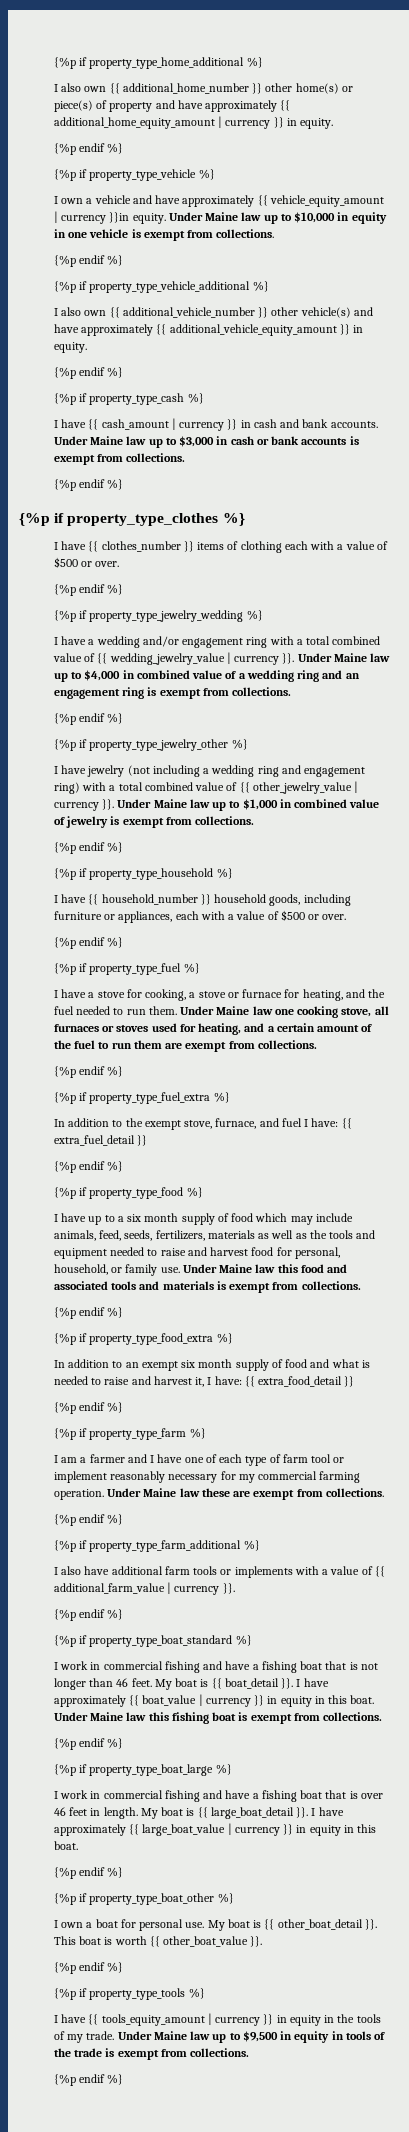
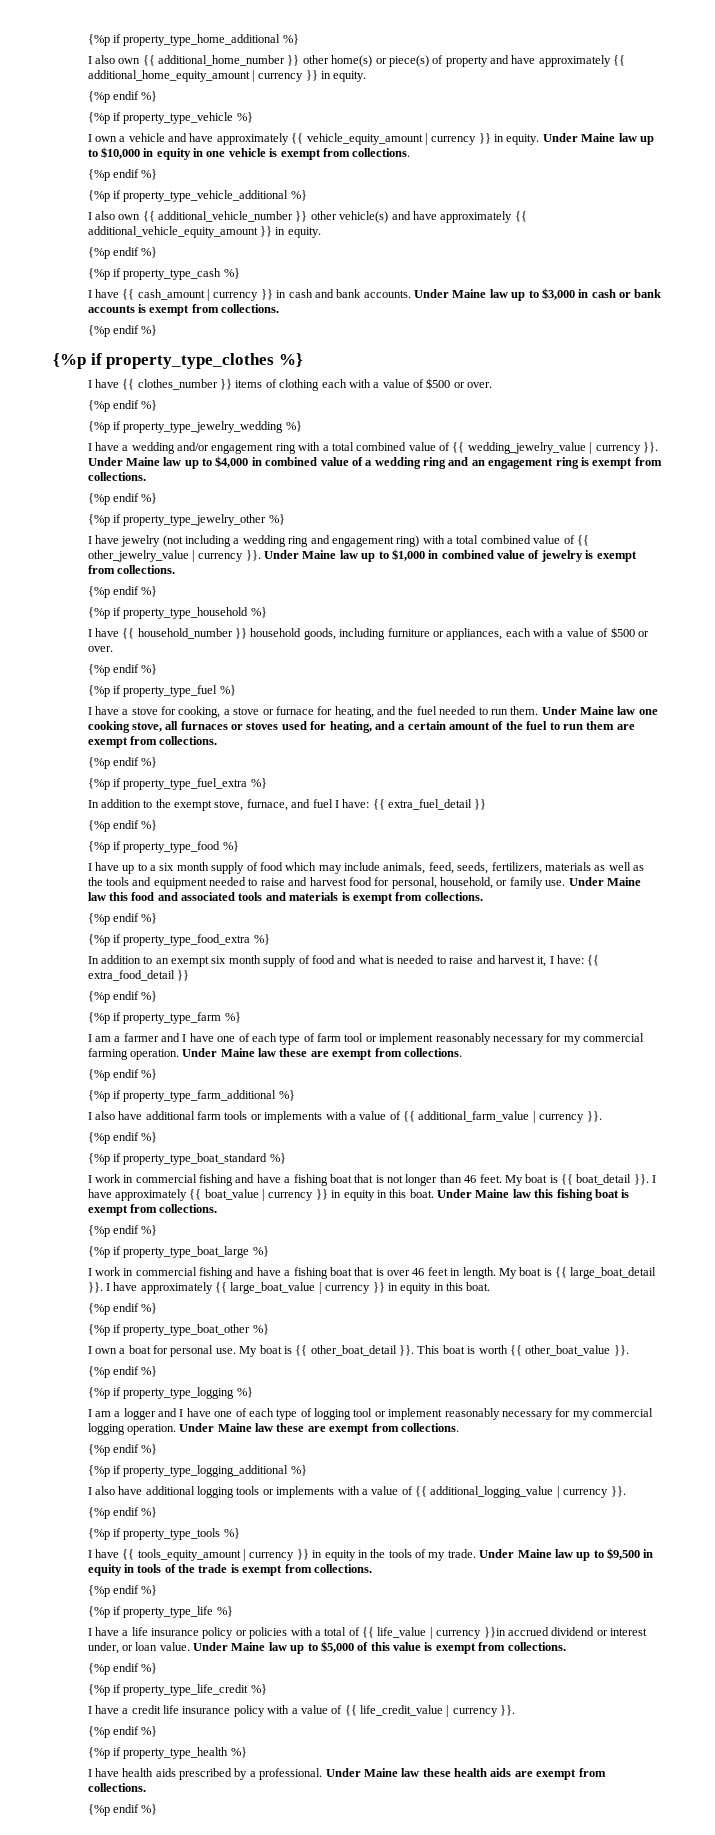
- I own a vehicle and have approximately {{ vehicle_equity_amount | currency }}in equity.
+ I own a vehicle and have approximately {{ vehicle_equity_amount | currency }} in equity.
+ {%p if property_type_logging %}
+ I am a logger and I have one of each type of logging tool or implement reasonably necessary for my commercial logging operation. Under Maine law these are exempt from collections.
+ {%p endif %}
+ {%p if property_type_logging_additional %}
+ I also have additional logging tools or implements with a value of {{ additional_logging_value | currency }}.
+ {%p endif %}
+ {%p if property_type_life %}
+ I have a life insurance policy or policies with a total of {{ life_value | currency }}in accrued dividend or interest under, or loan value. Under Maine law up to $5,000 of this value is exempt from collections.
+ {%p endif %}
+ {%p if property_type_life_credit %}
+ I have a credit life insurance policy with a value of {{ life_credit_value | currency }}.
+ {%p endif %}
+ {%p if property_type_health %}
+ I have health aids prescribed by a professional. Under Maine law these health aids are exempt from collections.
+ {%p endif %}

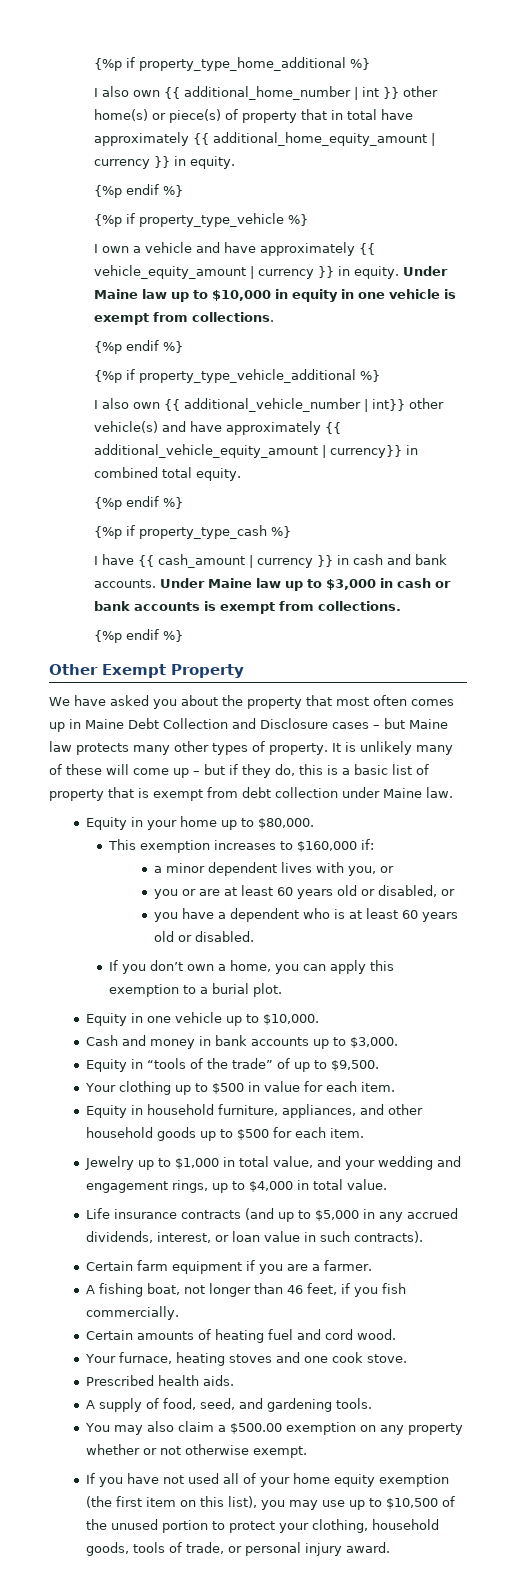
- I also own {{ additional_home_number }} other home(s) or piece(s) of property and have approximately {{ additional_home_equity_amount | currency }} in equity.
+ I also own {{ additional_home_number | int }} other home(s) or piece(s) of property that in total have approximately {{ additional_home_equity_amount | currency }} in equity.
- I also own {{ additional_vehicle_number }} other vehicle(s) and have approximately {{ additional_vehicle_equity_amount }} in equity.
+ I also own {{ additional_vehicle_number | int}} other vehicle(s) and have approximately {{ additional_vehicle_equity_amount | currency}} in combined total equity.
- {%p if property_type_clothes %}
- I have {{ clothes_number }} items of clothing each with a value of $500 or over.
- {%p endif %}
- {%p if property_type_jewelry_wedding %}
- I have a wedding and/or engagement ring with a total combined value of {{ wedding_jewelry_value | currency }}. Under Maine law up to $4,000 in combined value of a wedding ring and an engagement ring is exempt from collections.
- {%p endif %}
- {%p if property_type_jewelry_other %}
- I have jewelry (not including a wedding ring and engagement ring) with a total combined value of {{ other_jewelry_value | currency }}. Under Maine law up to $1,000 in combined value of jewelry is exempt from collections.
- {%p endif %}
- {%p if property_type_household %}
- I have {{ household_number }} household goods, including furniture or appliances, each with a value of $500 or over.
- {%p endif %}
- {%p if property_type_fuel %}
- I have a stove for cooking, a stove or furnace for heating, and the fuel needed to run them. Under Maine law one cooking stove, all furnaces or stoves used for heating, and a certain amount of the fuel to run them are exempt from collections.
- {%p endif %}
- {%p if property_type_fuel_extra %}
- In addition to the exempt stove, furnace, and fuel I have: {{ extra_fuel_detail }}
- {%p endif %}
- {%p if property_type_food %}
- I have up to a six month supply of food which may include animals, feed, seeds, fertilizers, materials as well as the tools and equipment needed to raise and harvest food for personal, household, or family use. Under Maine law this food and associated tools and materials is exempt from collections.
- {%p endif %}
- {%p if property_type_food_extra %}
- In addition to an exempt six month supply of food and what is needed to raise and harvest it, I have: {{ extra_food_detail }}
- {%p endif %}
- {%p if property_type_farm %}
- I am a farmer and I have one of each type of farm tool or implement reasonably necessary for my commercial farming operation. Under Maine law these are exempt from collections.
- {%p endif %}
- {%p if property_type_farm_additional %}
- I also have additional farm tools or implements with a value of {{ additional_farm_value | currency }}.
- {%p endif %}
- {%p if property_type_boat_standard %}
- I work in commercial fishing and have a fishing boat that is not longer than 46 feet. My boat is {{ boat_detail }}. I have approximately {{ boat_value | currency }} in equity in this boat. Under Maine law this fishing boat is exempt from collections.
- {%p endif %}
- {%p if property_type_boat_large %}
- I work in commercial fishing and have a fishing boat that is over 46 feet in length. My boat is {{ large_boat_detail }}. I have approximately {{ large_boat_value | currency }} in equity in this boat.
- {%p endif %}
- {%p if property_type_boat_other %}
- I own a boat for personal use. My boat is {{ other_boat_detail }}. This boat is worth {{ other_boat_value }}.
- {%p endif %}
- {%p if property_type_logging %}
- I am a logger and I have one of each type of logging tool or implement reasonably necessary for my commercial logging operation. Under Maine law these are exempt from collections.
- {%p endif %}
- {%p if property_type_logging_additional %}
- I also have additional logging tools or implements with a value of {{ additional_logging_value | currency }}.
- {%p endif %}
- {%p if property_type_tools %}
- I have {{ tools_equity_amount | currency }} in equity in the tools of my trade. Under Maine law up to $9,500 in equity in tools of the trade is exempt from collections.
- {%p endif %}
- {%p if property_type_life %}
- I have a life insurance policy or policies with a total of {{ life_value | currency }}in accrued dividend or interest under, or loan value. Under Maine law up to $5,000 of this value is exempt from collections.
- {%p endif %}
- {%p if property_type_life_credit %}
- I have a credit life insurance policy with a value of {{ life_credit_value | currency }}.
- {%p endif %}
- {%p if property_type_health %}
- I have health aids prescribed by a professional. Under Maine law these health aids are exempt from collections.
- {%p endif %}
+ Other Exempt Property
+ We have asked you about the property that most often comes up in Maine Debt Collection and Disclosure cases – but Maine law protects many other types of property. It is unlikely many of these will come up – but if they do, this is a basic list of property that is exempt from debt collection under Maine law.
+ Equity in your home up to $80,000.
+ This exemption increases to $160,000 if:
+ a minor dependent lives with you, or
+ you or are at least 60 years old or disabled, or
+ you have a dependent who is at least 60 years old or disabled.
+ If you don’t own a home, you can apply this exemption to a burial plot.
+ Equity in one vehicle up to $10,000.
+ Cash and money in bank accounts up to $3,000.
+ Equity in “tools of the trade” of up to $9,500.
+ Your clothing up to $500 in value for each item.
+ Equity in household furniture, appliances, and other household goods up to $500 for each item.
+ Jewelry up to $1,000 in total value, and your wedding and engagement rings, up to $4,000 in total value.
+ Life insurance contracts (and up to $5,000 in any accrued dividends, interest, or loan value in such contracts).
+ Certain farm equipment if you are a farmer.
+ A fishing boat, not longer than 46 feet, if you fish commercially.
+ Certain amounts of heating fuel and cord wood.
+ Your furnace, heating stoves and one cook stove.
+ Prescribed health aids.
+ A supply of food, seed, and gardening tools.
+ You may also claim a $500.00 exemption on any property whether or not otherwise exempt.
+ If you have not used all of your home equity exemption (the first item on this list), you may use up to $10,500 of the unused portion to protect your clothing, household goods, tools of trade, or personal injury award.

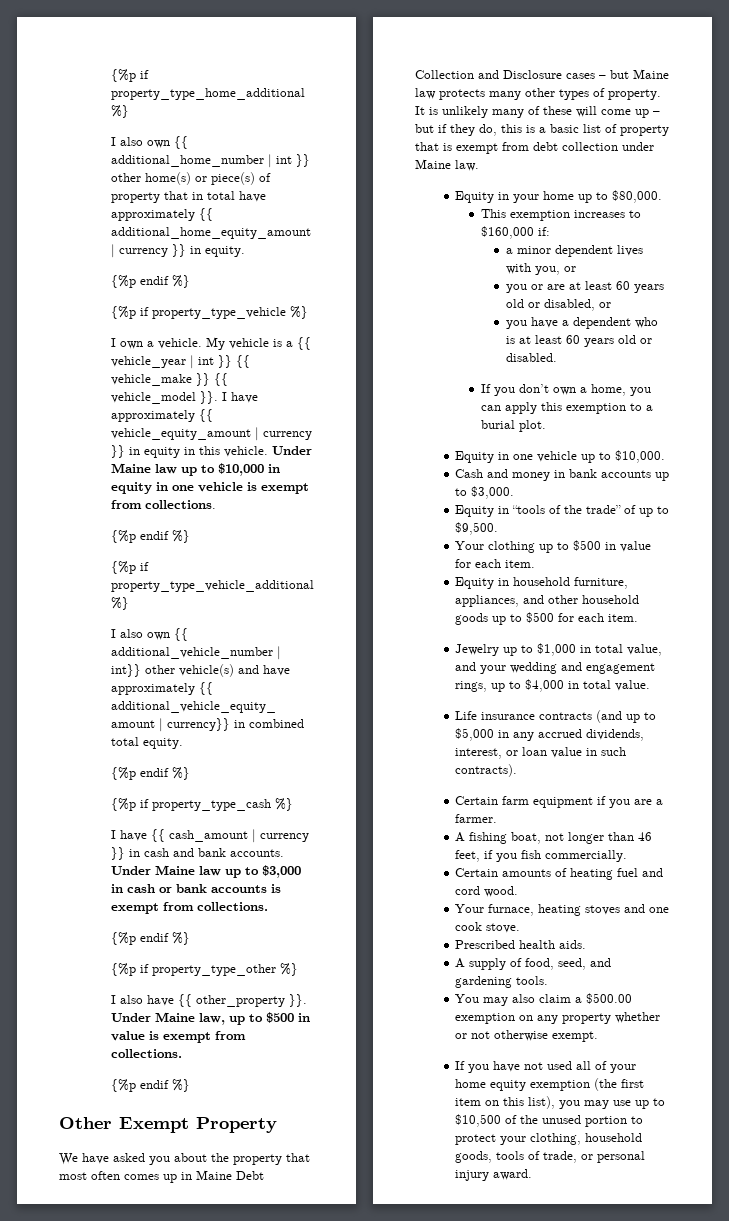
- I own a vehicle and have approximately {{ vehicle_equity_amount | currency }} in equity.
+ I own a vehicle. My vehicle is a {{ vehicle_year | int }} {{ vehicle_make }} {{ vehicle_model }}. I have approximately {{ vehicle_equity_amount | currency }} in equity in this vehicle.
+ {%p if property_type_other %}
+ I also have {{ other_property }}. Under Maine law, up to $500 in value is exempt from collections.
+ {%p endif %}

